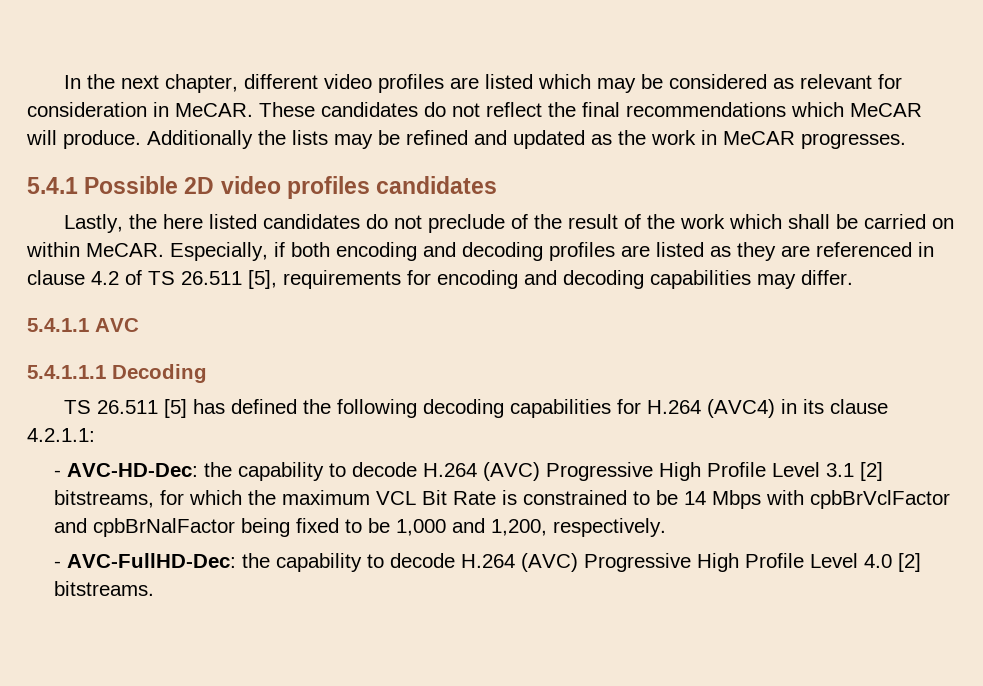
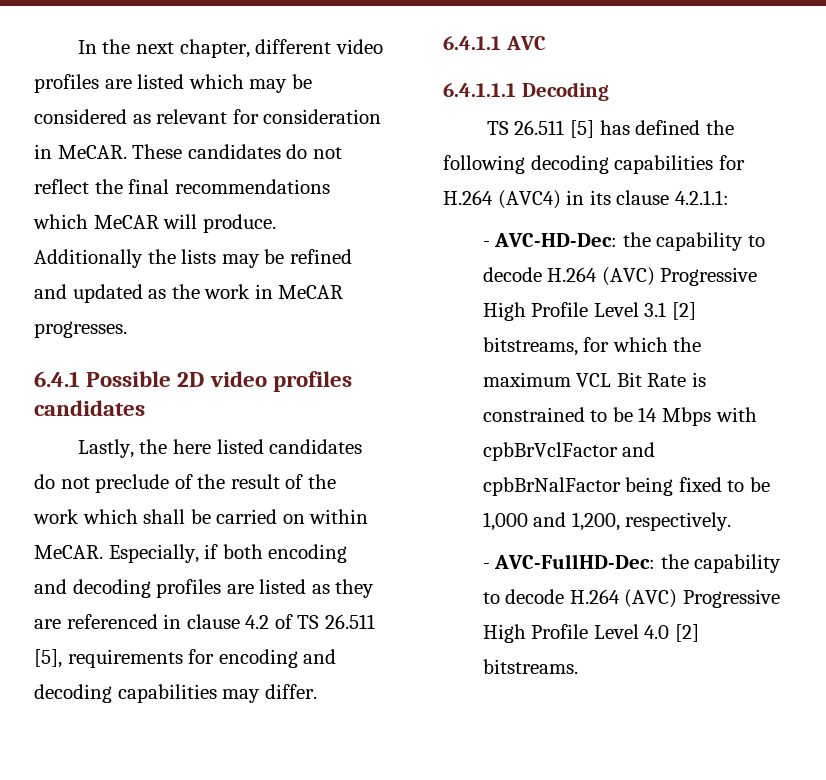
- 5.4.1 Possible 2D video profiles candidates
+ 6.4.1 Possible 2D video profiles candidates
- 5.4.1.1 AVC
+ 6.4.1.1 AVC
- 5.4.1.1.1 Decoding
+ 6.4.1.1.1 Decoding

